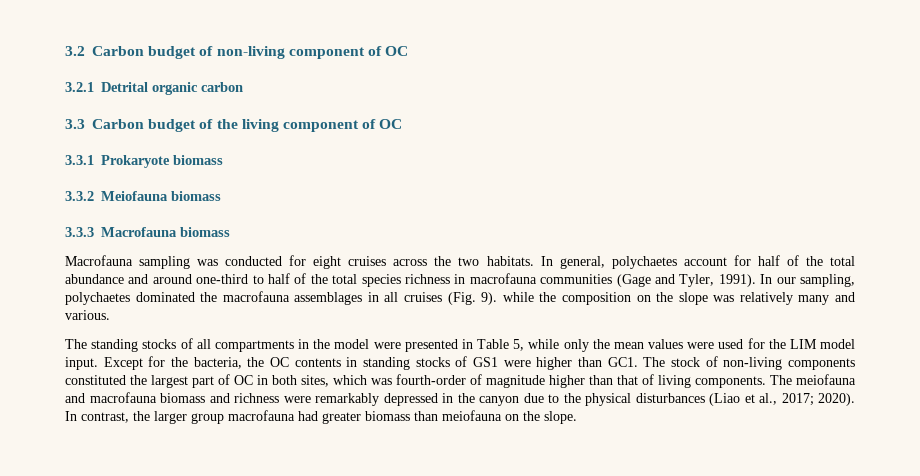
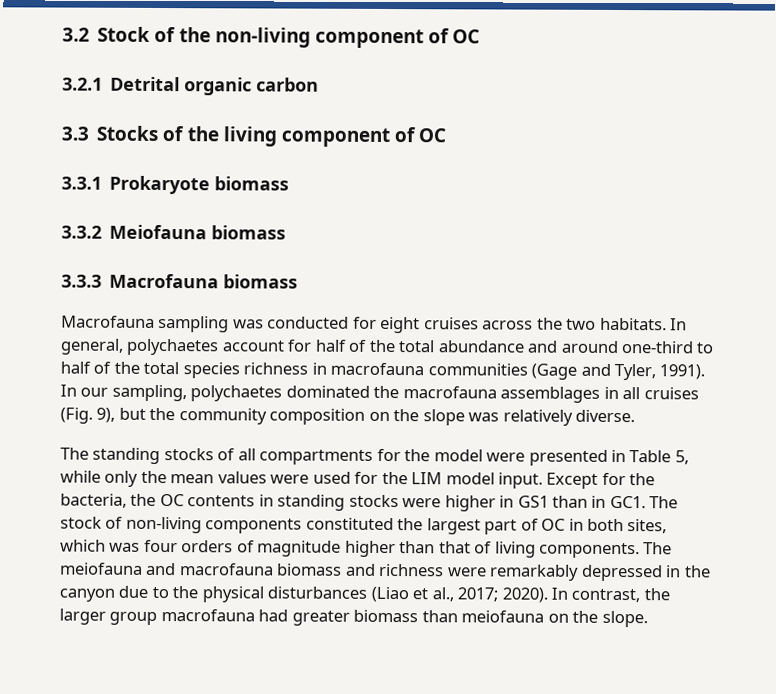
- 3.2 Carbon budget of non-living component of OC
+ 3.2 Stock of the non-living component of OC
- 3.3 Carbon budget of the living component of OC
+ 3.3 Stocks of the living component of OC
- In our sampling, polychaetes dominated the macrofauna assemblages in all cruises (Fig. 9). while the composition on the slope was relatively many and various.
+ In our sampling, polychaetes dominated the macrofauna assemblages in all cruises (Fig. 9), but the community composition on the slope was relatively diverse.
- The standing stocks of all compartments in the model were presented in Table 5, while only the mean values were used for the LIM model input.
+ The standing stocks of all compartments for the model were presented in Table 5, while only the mean values were used for the LIM model input.
- Except for the bacteria, the OC contents in standing stocks of GS1 were higher than GC1. The stock of non-living components constituted the largest part of OC in both sites, which was fourth-order of magnitude higher than that of living components.
+ Except for the bacteria, the OC contents in standing stocks were higher in GS1 than in GC1. The stock of non-living components constituted the largest part of OC in both sites, which was four orders of magnitude higher than that of living components.

